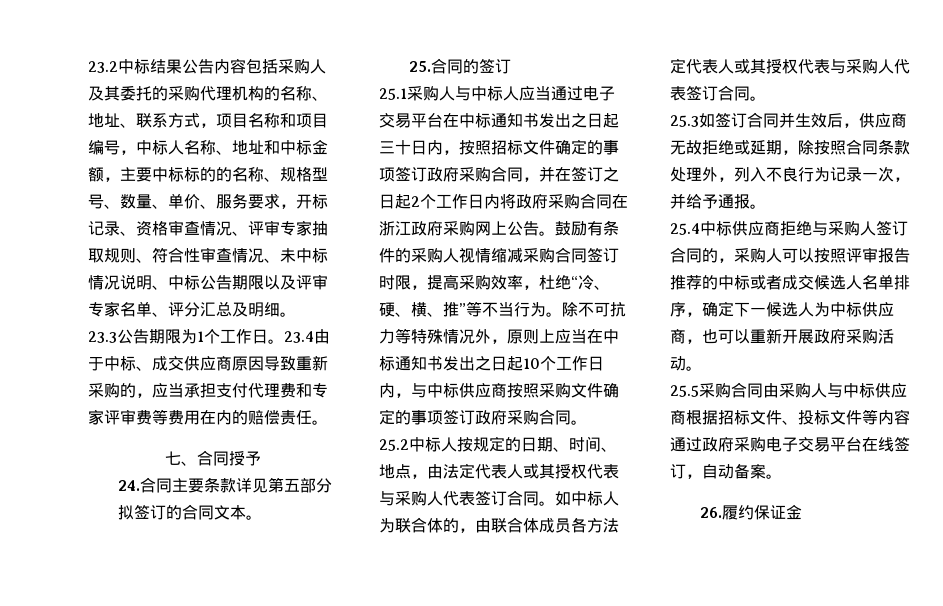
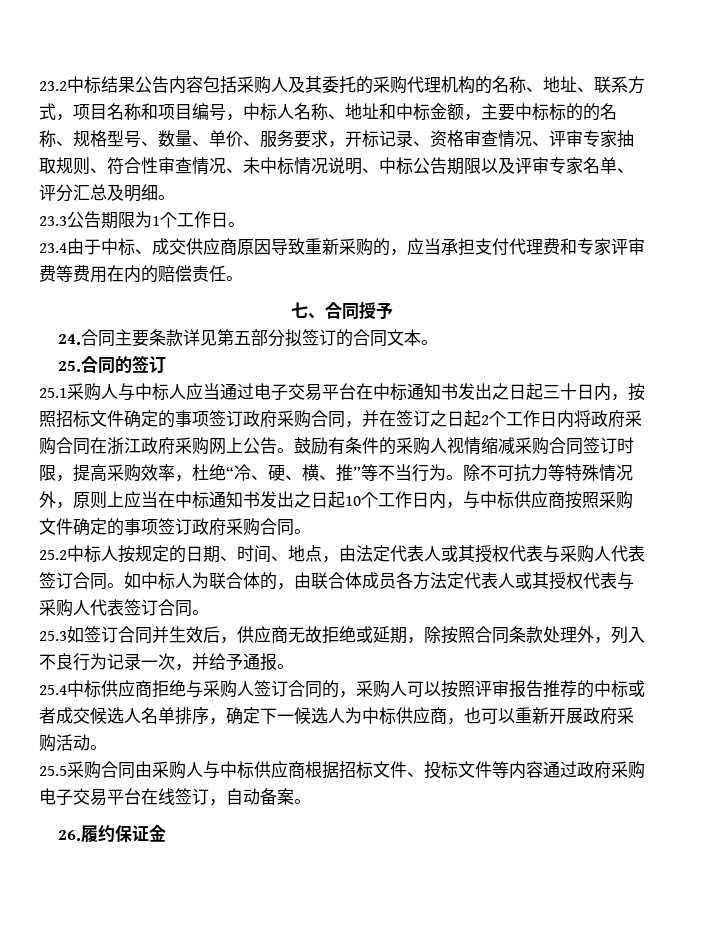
- 23.3公告期限为1个工作日。23.4由于中标、成交供应商原因导致重新采购的，应当承担支付代理费和专家评审费等费用在内的赔偿责任。
+ 23.3公告期限为1个工作日。
+ 23.4由于中标、成交供应商原因导致重新采购的，应当承担支付代理费和专家评审费等费用在内的赔偿责任。

